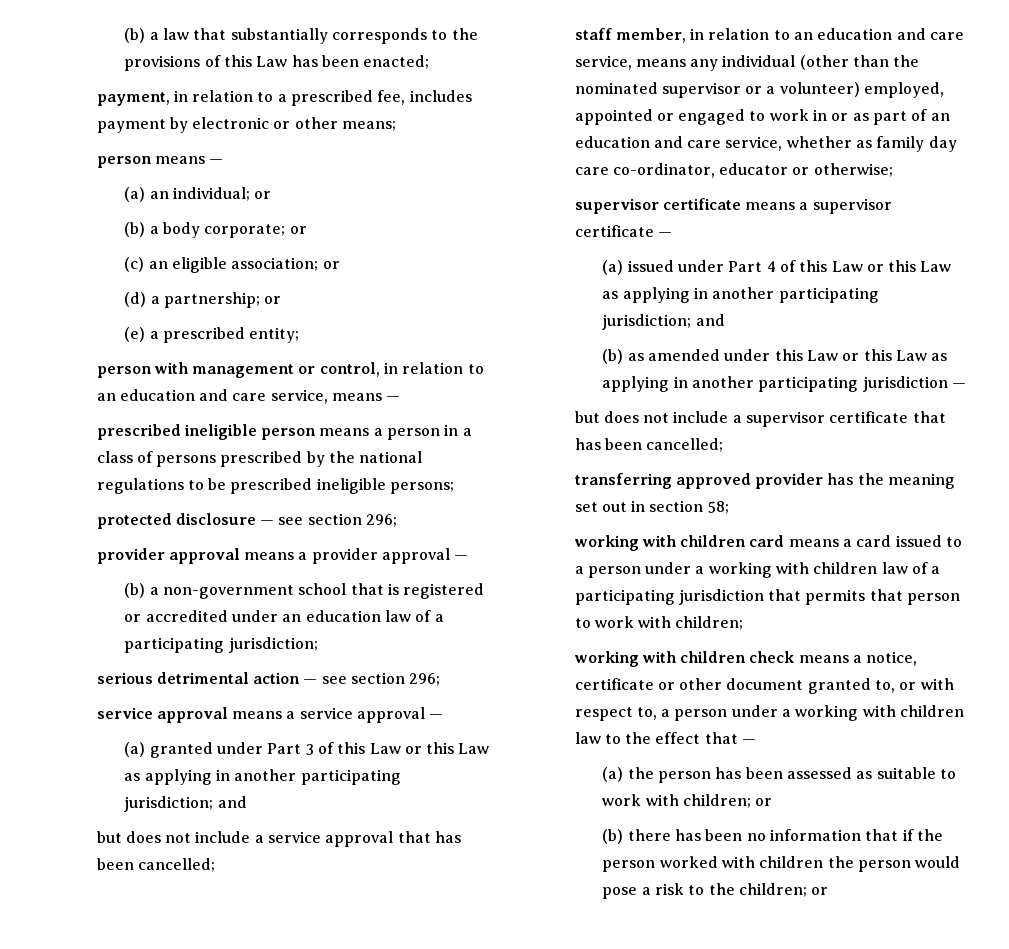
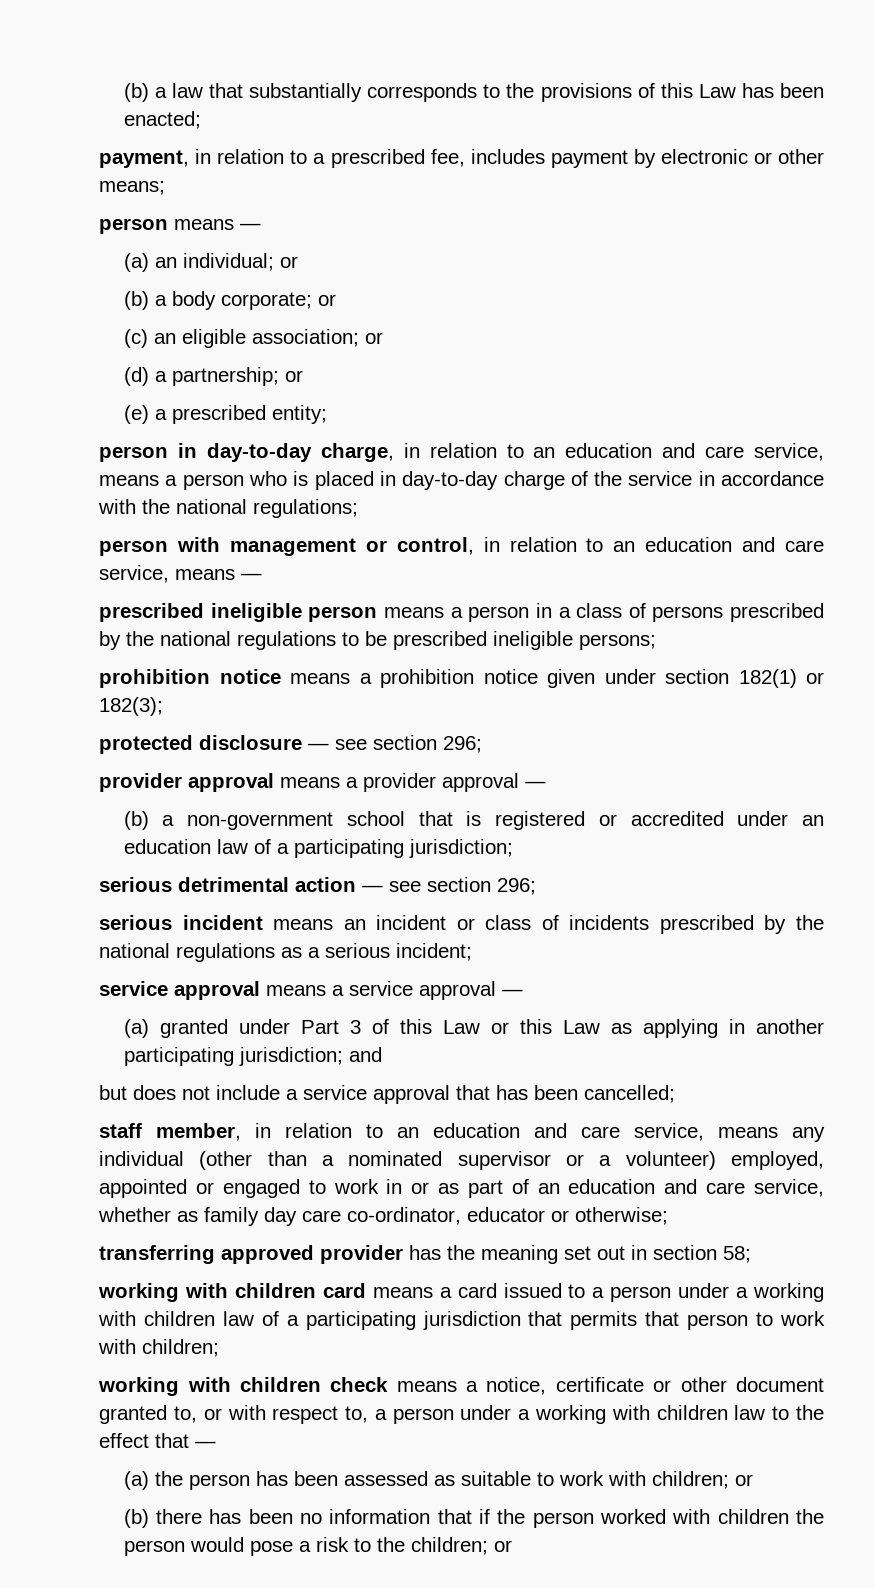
+ person in day-to-day charge, in relation to an education and care service, means a person who is placed in day-to-day charge of the service in accordance with the national regulations;
+ prohibition notice means a prohibition notice given under section 182(1) or 182(3);
+ serious incident means an incident or class of incidents prescribed by the national regulations as a serious incident;
- staff member, in relation to an education and care service, means any individual (other than the nominated supervisor or a volunteer) employed, appointed or engaged to work in or as part of an education and care service, whether as family day care co-ordinator, educator or otherwise;
+ staff member, in relation to an education and care service, means any individual (other than a nominated supervisor or a volunteer) employed, appointed or engaged to work in or as part of an education and care service, whether as family day care co-ordinator, educator or otherwise;
- supervisor certificate means a supervisor certificate —
- (a) issued under Part 4 of this Law or this Law as applying in another participating jurisdiction; and
- (b) as amended under this Law or this Law as applying in another participating jurisdiction —
- but does not include a supervisor certificate that has been cancelled;

